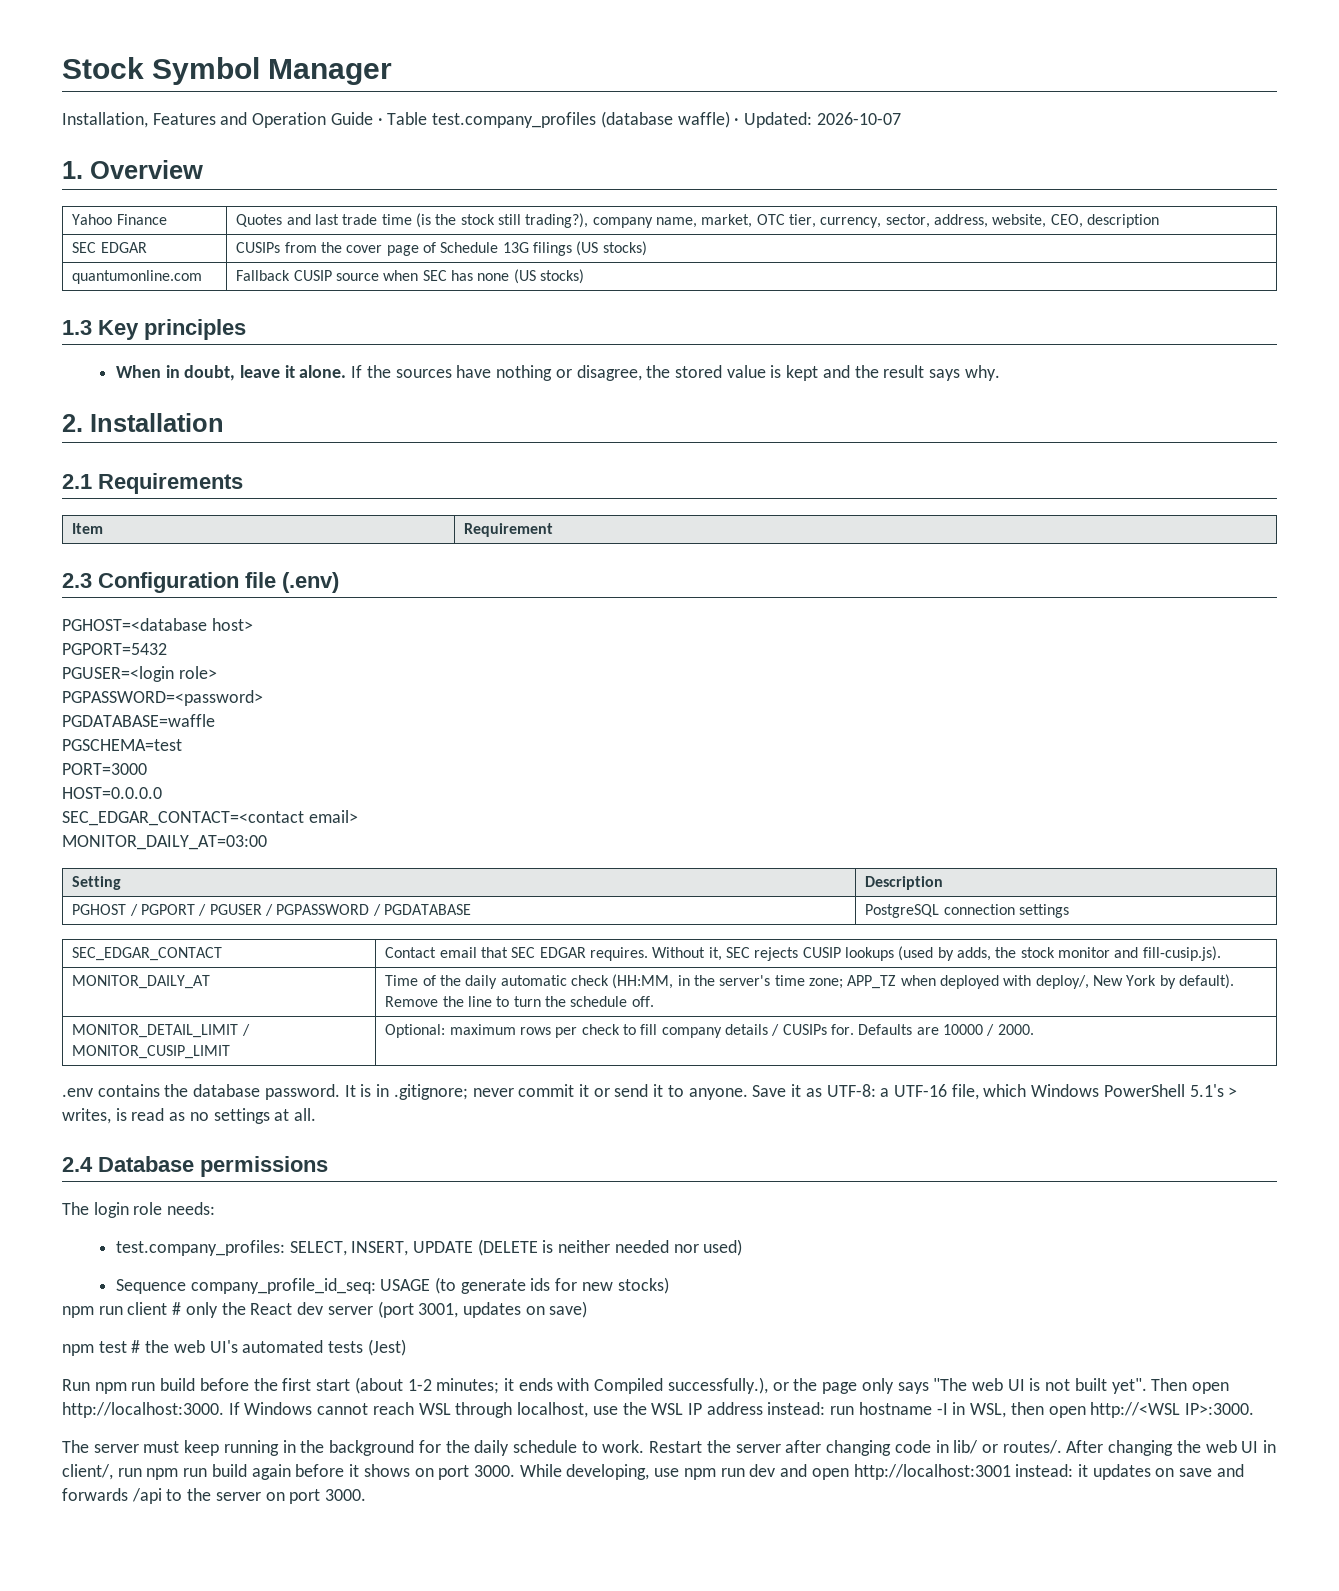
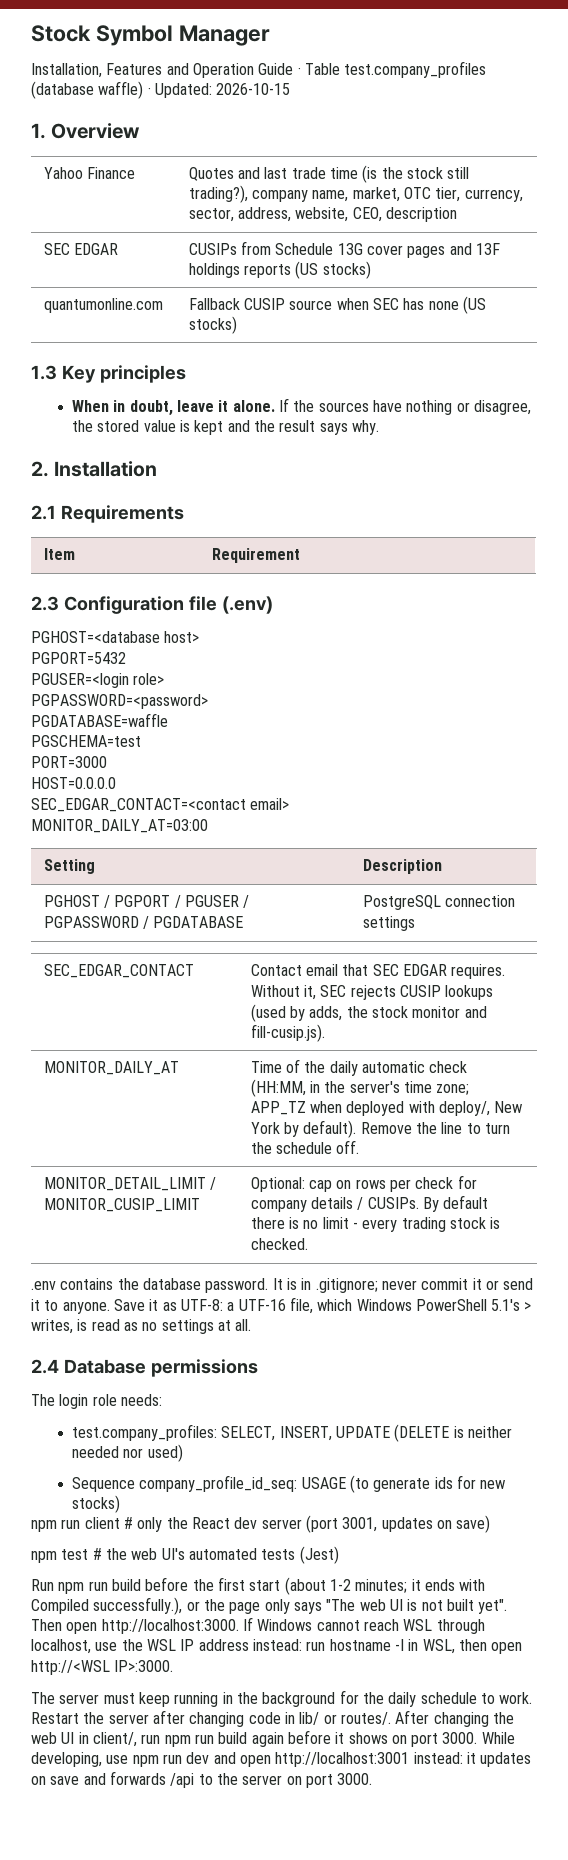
- Installation, Features and Operation Guide · Table test.company_profiles (database waffle) · Updated: 2026-10-07
+ Installation, Features and Operation Guide · Table test.company_profiles (database waffle) · Updated: 2026-10-15
- SEC EDGAR | CUSIPs from the cover page of Schedule 13G filings (US stocks)
+ SEC EDGAR | CUSIPs from Schedule 13G cover pages and 13F holdings reports (US stocks)
- MONITOR_DETAIL_LIMIT / MONITOR_CUSIP_LIMIT | Optional: maximum rows per check to fill company details / CUSIPs for. Defaults are 10000 / 2000.
+ MONITOR_DETAIL_LIMIT / MONITOR_CUSIP_LIMIT | Optional: cap on rows per check for company details / CUSIPs. By default there is no limit - every trading stock is checked.

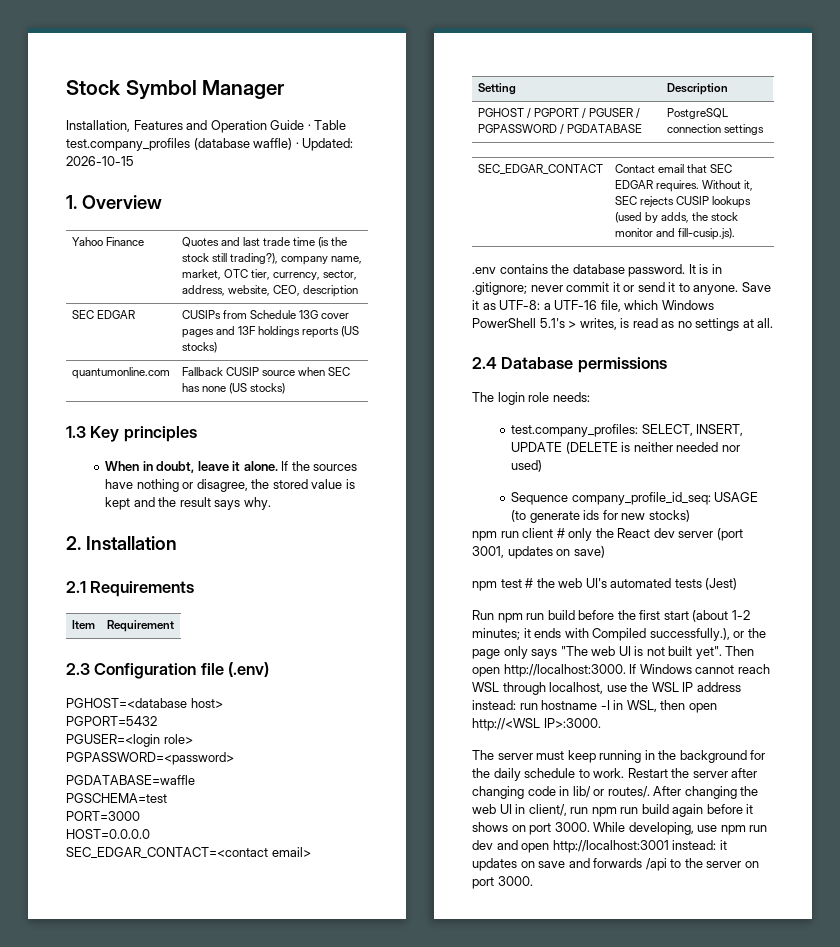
- MONITOR_DAILY_AT=03:00
- MONITOR_DAILY_AT | Time of the daily automatic check (HH:MM, in the server's time zone; APP_TZ when deployed with deploy/, New York by default). Remove the line to turn the schedule off.
- MONITOR_DETAIL_LIMIT / MONITOR_CUSIP_LIMIT | Optional: cap on rows per check for company details / CUSIPs. By default there is no limit - every trading stock is checked.

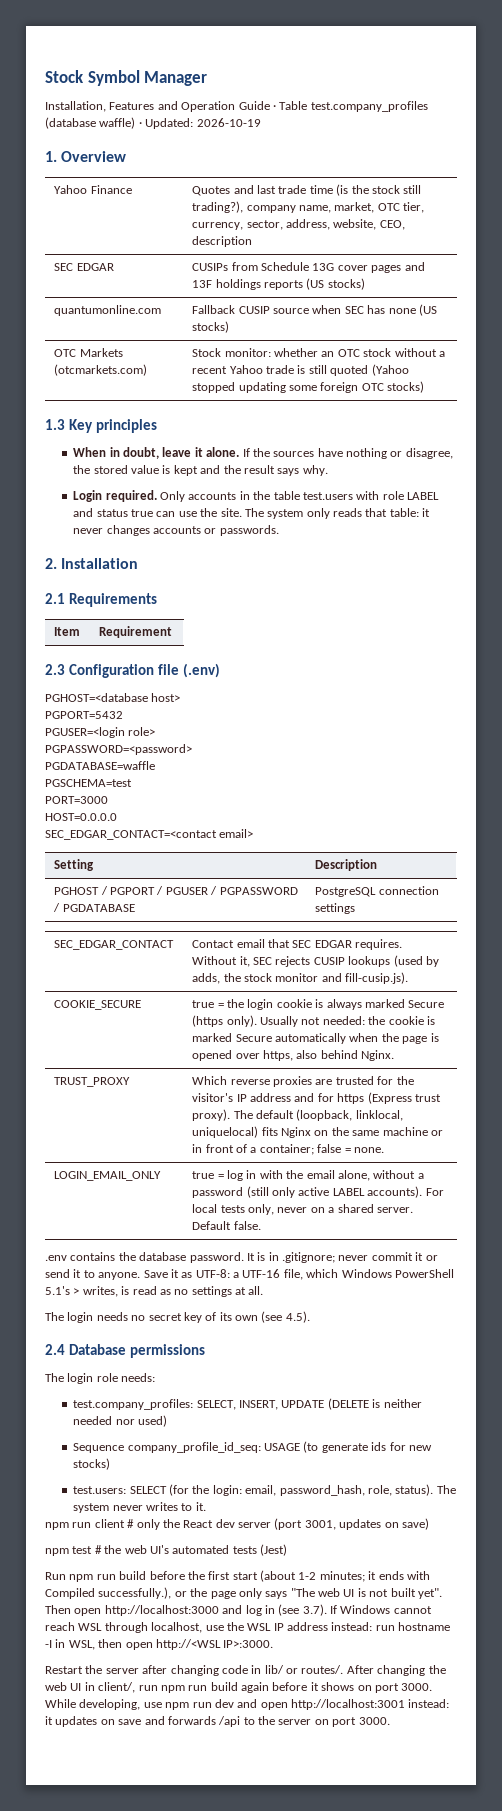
- Installation, Features and Operation Guide · Table test.company_profiles (database waffle) · Updated: 2026-10-15
+ Installation, Features and Operation Guide · Table test.company_profiles (database waffle) · Updated: 2026-10-19
+ OTC Markets (otcmarkets.com) | Stock monitor: whether an OTC stock without a recent Yahoo trade is still quoted (Yahoo stopped updating some foreign OTC stocks)
+ Login required. Only accounts in the table test.users with role LABEL and status true can use the site. The system only reads that table: it never changes accounts or passwords.
+ COOKIE_SECURE | true = the login cookie is always marked Secure (https only). Usually not needed: the cookie is marked Secure automatically when the page is opened over https, also behind Nginx.
+ TRUST_PROXY | Which reverse proxies are trusted for the visitor's IP address and for https (Express trust proxy). The default (loopback, linklocal, uniquelocal) fits Nginx on the same machine or in front of a container; false = none.
+ LOGIN_EMAIL_ONLY | true = log in with the email alone, without a password (still only active LABEL accounts). For local tests only, never on a shared server. Default false.
+ The login needs no secret key of its own (see 4.5).
+ test.users: SELECT (for the login: email, password_hash, role, status). The system never writes to it.
- Then open http://localhost:3000. If Windows cannot reach WSL through localhost, use the WSL IP address instead: run hostname -I in WSL, then open http://<WSL IP>:3000.
+ Then open http://localhost:3000 and log in (see 3.7). If Windows cannot reach WSL through localhost, use the WSL IP address instead: run hostname -I in WSL, then open http://<WSL IP>:3000.
- The server must keep running in the background for the daily schedule to work.

